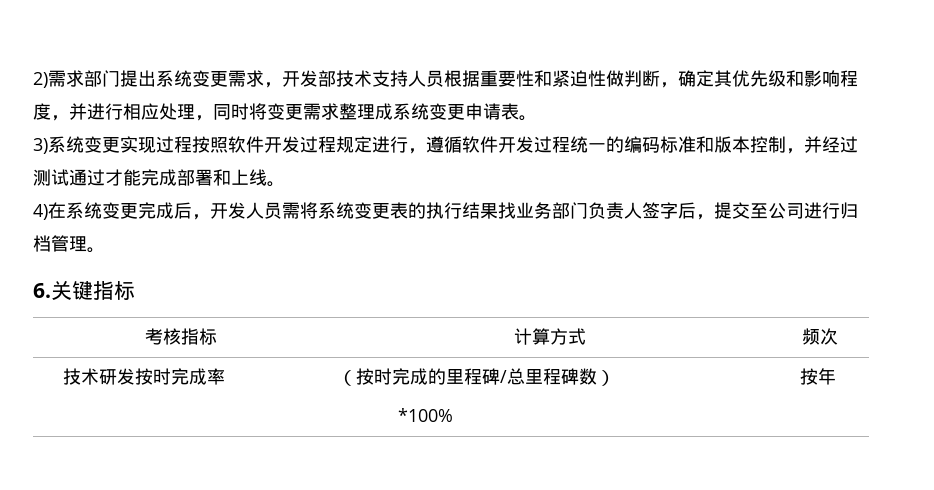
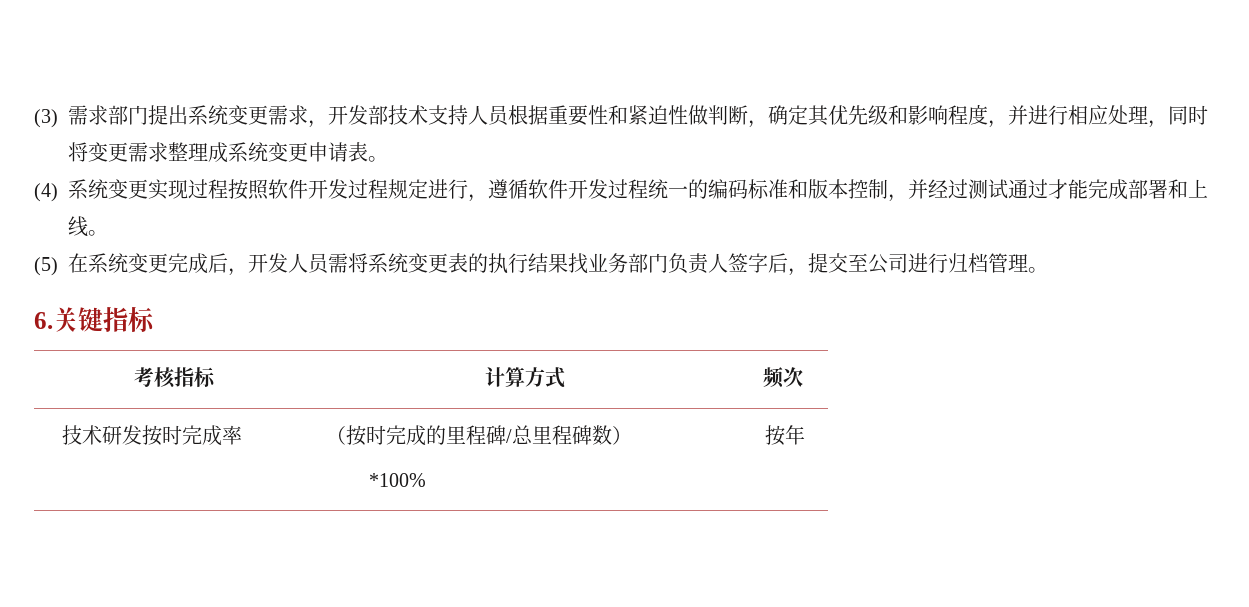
- 2)需求部门提出系统变更需求，开发部技术支持人员根据重要性和紧迫性做判断，确定其优先级和影响程度，并进行相应处理，同时将变更需求整理成系统变更申请表。
+ (3)需求部门提出系统变更需求，开发部技术支持人员根据重要性和紧迫性做判断，确定其优先级和影响程度，并进行相应处理，同时将变更需求整理成系统变更申请表。
- 3)系统变更实现过程按照软件开发过程规定进行，遵循软件开发过程统一的编码标准和版本控制，并经过测试通过才能完成部署和上线。
+ (4)系统变更实现过程按照软件开发过程规定进行，遵循软件开发过程统一的编码标准和版本控制，并经过测试通过才能完成部署和上线。
- 4)在系统变更完成后，开发人员需将系统变更表的执行结果找业务部门负责人签字后，提交至公司进行归档管理。
+ (5)在系统变更完成后，开发人员需将系统变更表的执行结果找业务部门负责人签字后，提交至公司进行归档管理。

